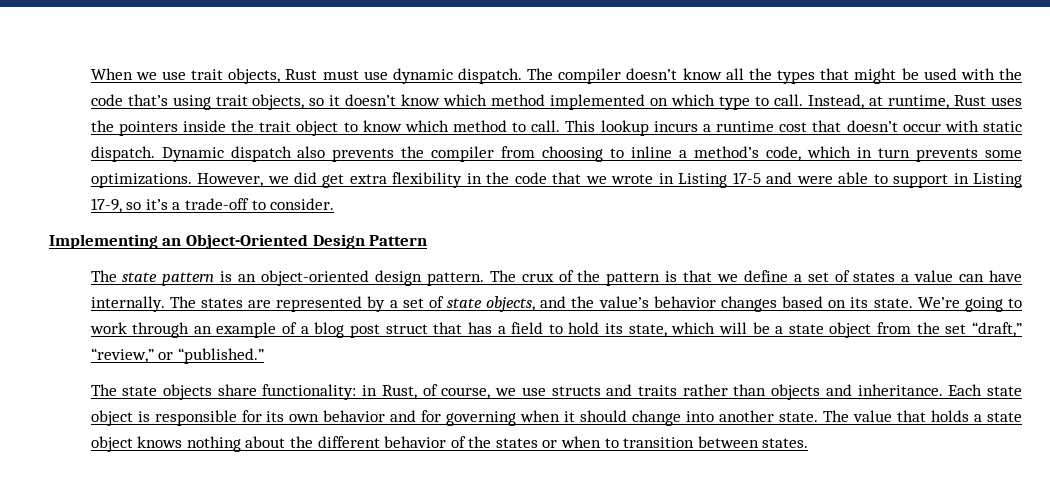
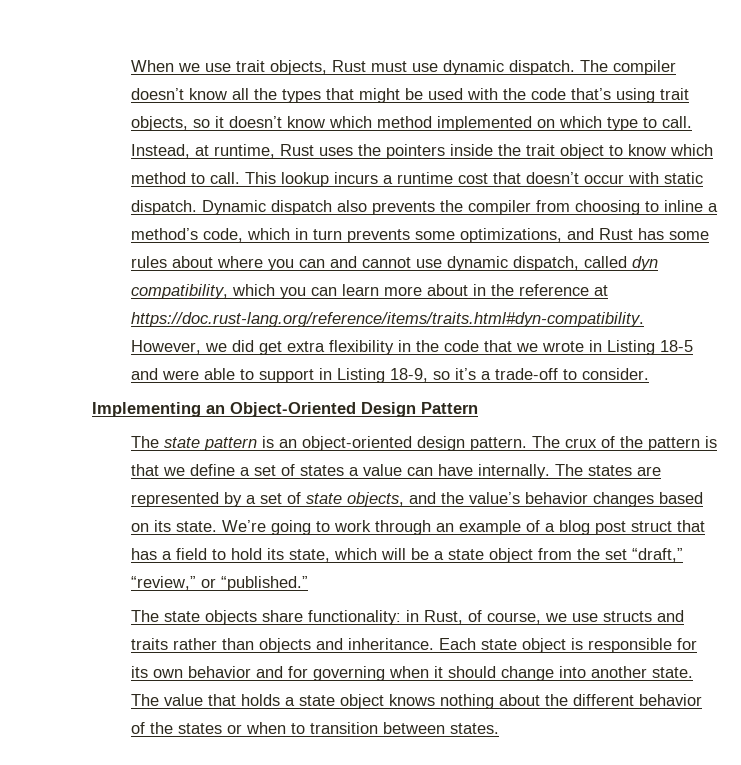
- Dynamic dispatch also prevents the compiler from choosing to inline a method’s code, which in turn prevents some optimizations. However, we did get extra flexibility in the code that we wrote in Listing 17-5 and were able to support in Listing 17-9, so it’s a trade-off to consider.
+ Dynamic dispatch also prevents the compiler from choosing to inline a method’s code, which in turn prevents some optimizations, and Rust has some rules about where you can and cannot use dynamic dispatch, called dyn compatibility, which you can learn more about in the reference at https://doc.rust-lang.org/reference/items/traits.html#dyn-compatibility. However, we did get extra flexibility in the code that we wrote in Listing 18-5 and were able to support in Listing 18-9, so it’s a trade-off to consider.

